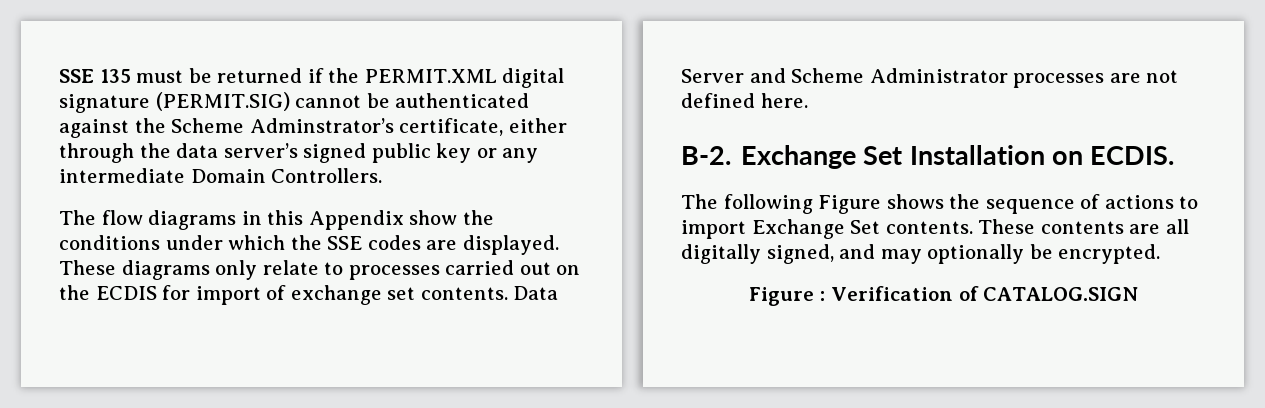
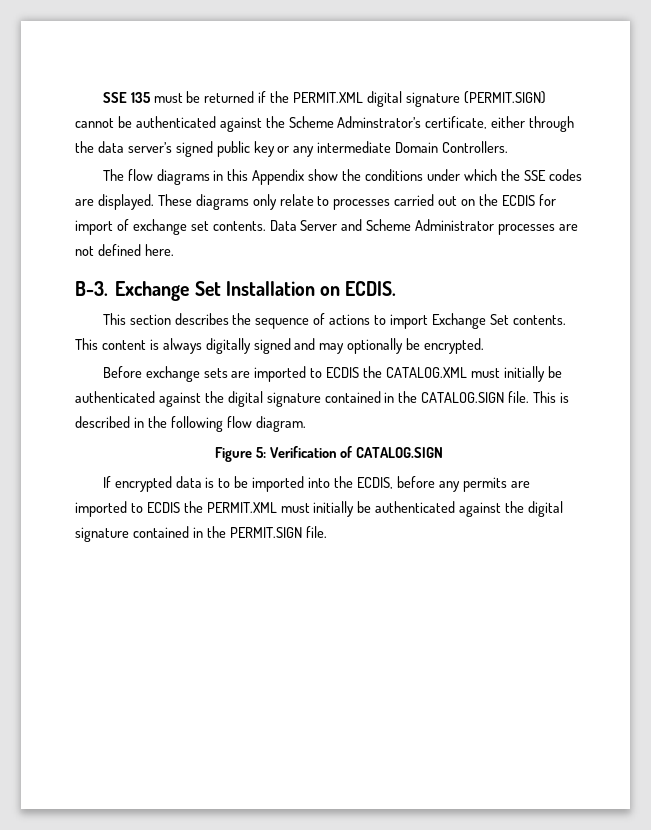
- SSE 135 must be returned if the PERMIT.XML digital signature (PERMIT.SIG) cannot be authenticated against the Scheme Adminstrator’s certificate, either through the data server’s signed public key or any intermediate Domain Controllers.
+ SSE 135 must be returned if the PERMIT.XML digital signature (PERMIT.SIGN) cannot be authenticated against the Scheme Adminstrator’s certificate, either through the data server’s signed public key or any intermediate Domain Controllers.
- B-2. Exchange Set Installation on ECDIS.
+ B-3. Exchange Set Installation on ECDIS.
- The following Figure shows the sequence of actions to import Exchange Set contents.
+ This section describes the sequence of actions to import Exchange Set contents.
- These contents are all digitally signed, and may optionally be encrypted.
+ This content is always digitally signed and may optionally be encrypted.
- Figure : Verification of CATALOG.SIGN
+ Before exchange sets are imported to ECDIS the CATALOG.XML must initially be authenticated against the digital signature contained in the CATALOG.SIGN file. This is described in the following flow diagram.
+ Figure 5: Verification of CATALOG.SIGN
+ If encrypted data is to be imported into the ECDIS, before any permits are imported to ECDIS the PERMIT.XML must initially be authenticated against the digital signature contained in the PERMIT.SIGN file.

